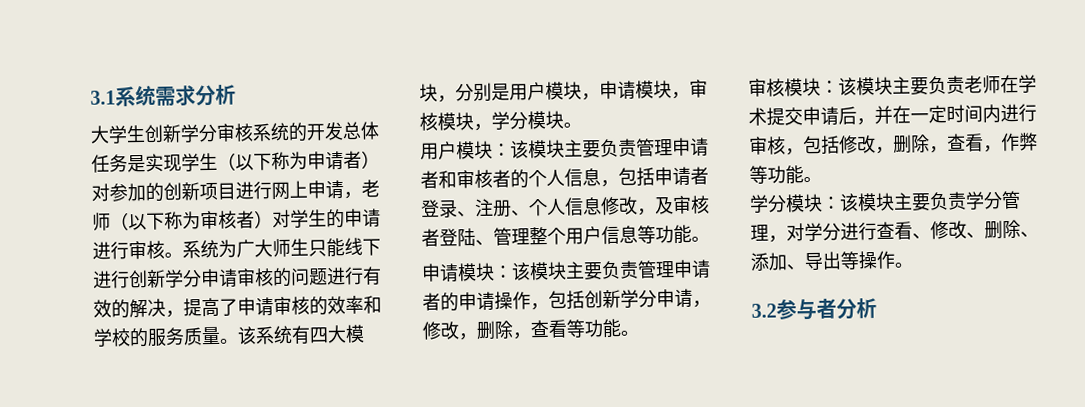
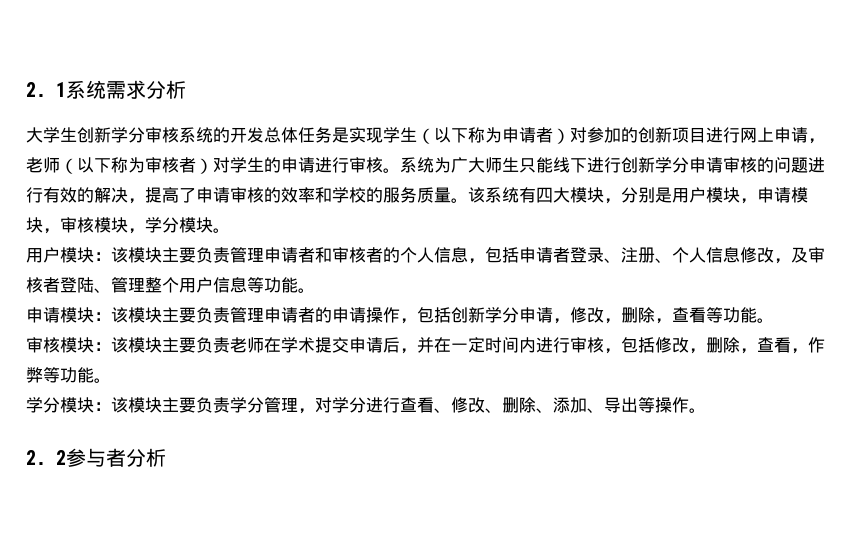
- 3.1系统需求分析
+ 2．1系统需求分析
- 3.2参与者分析
+ 2．2参与者分析

